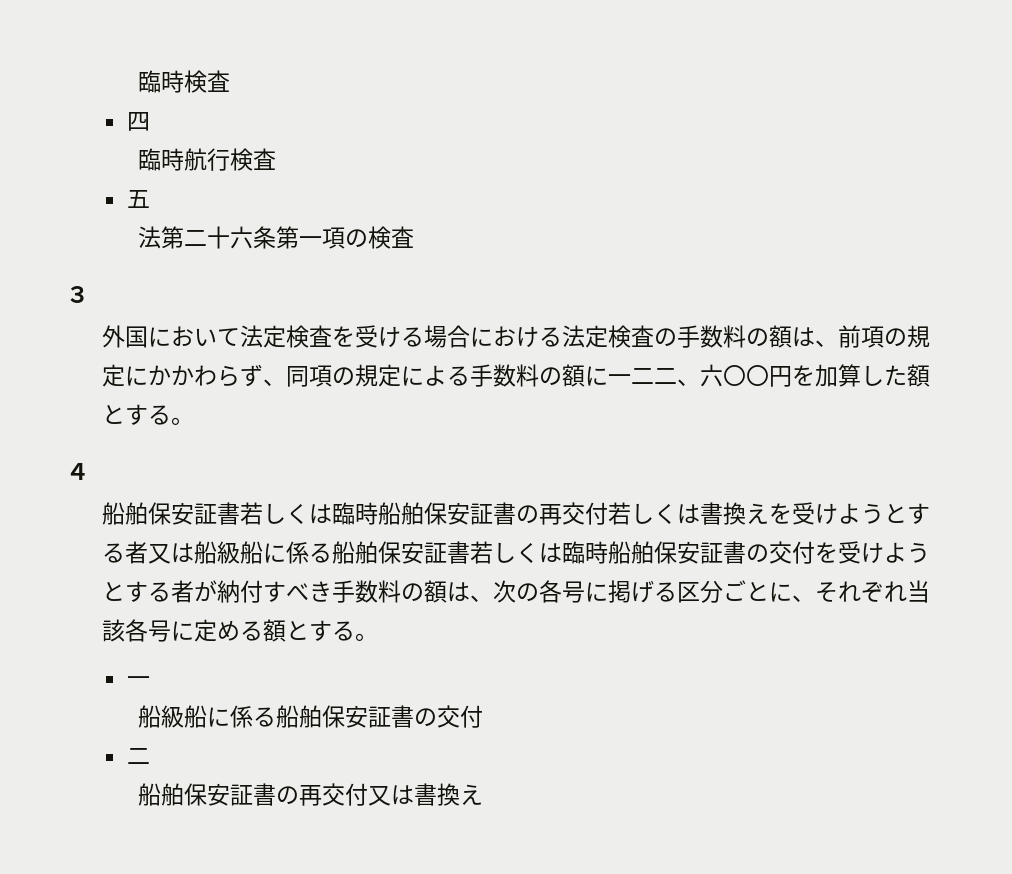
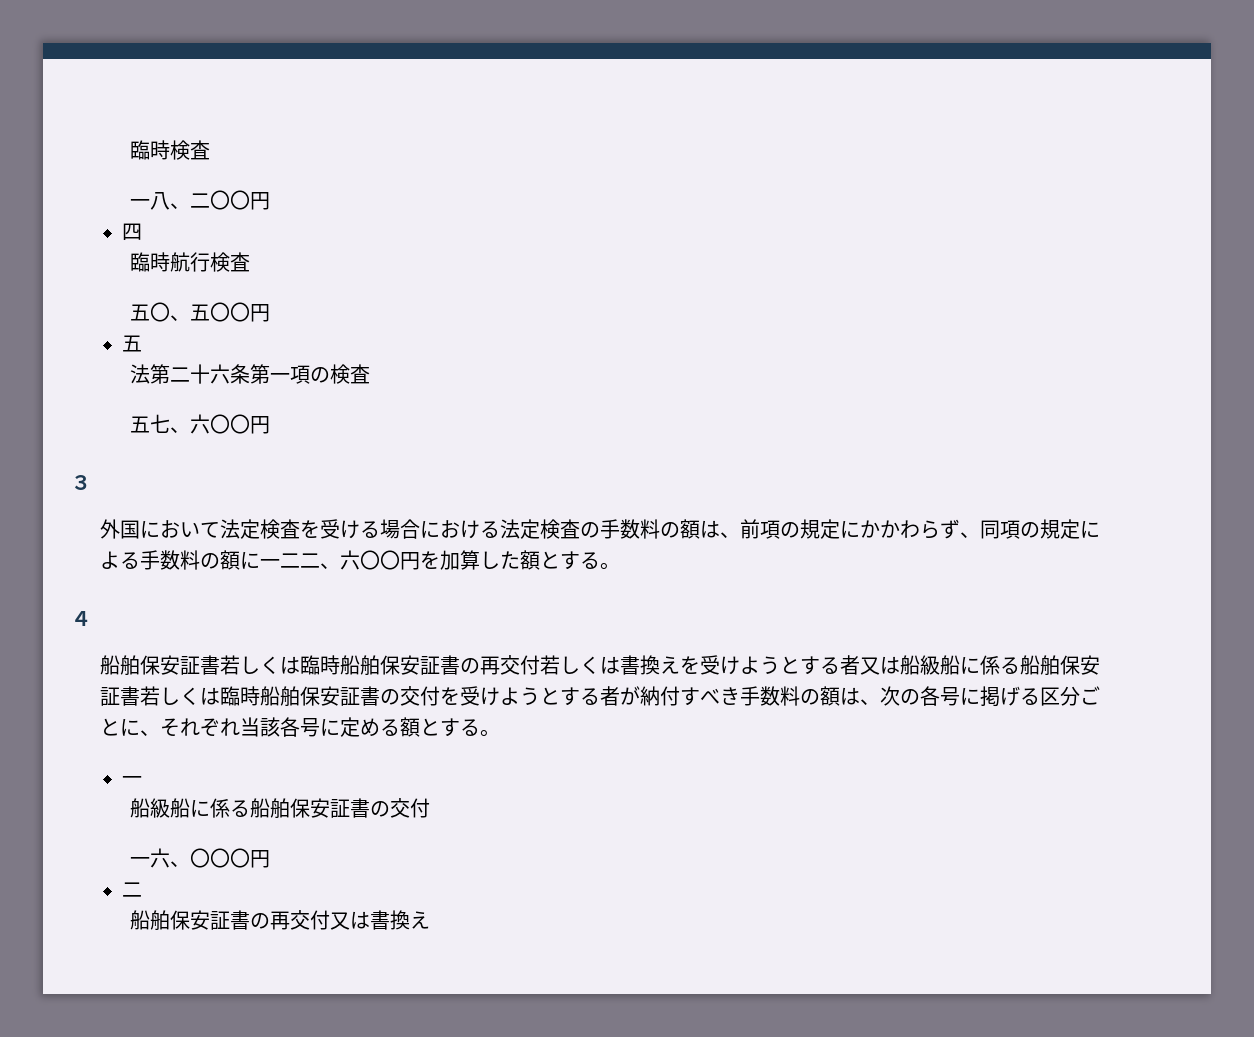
+ 一八、二〇〇円
+ 五〇、五〇〇円
+ 五七、六〇〇円
+ 一六、〇〇〇円

